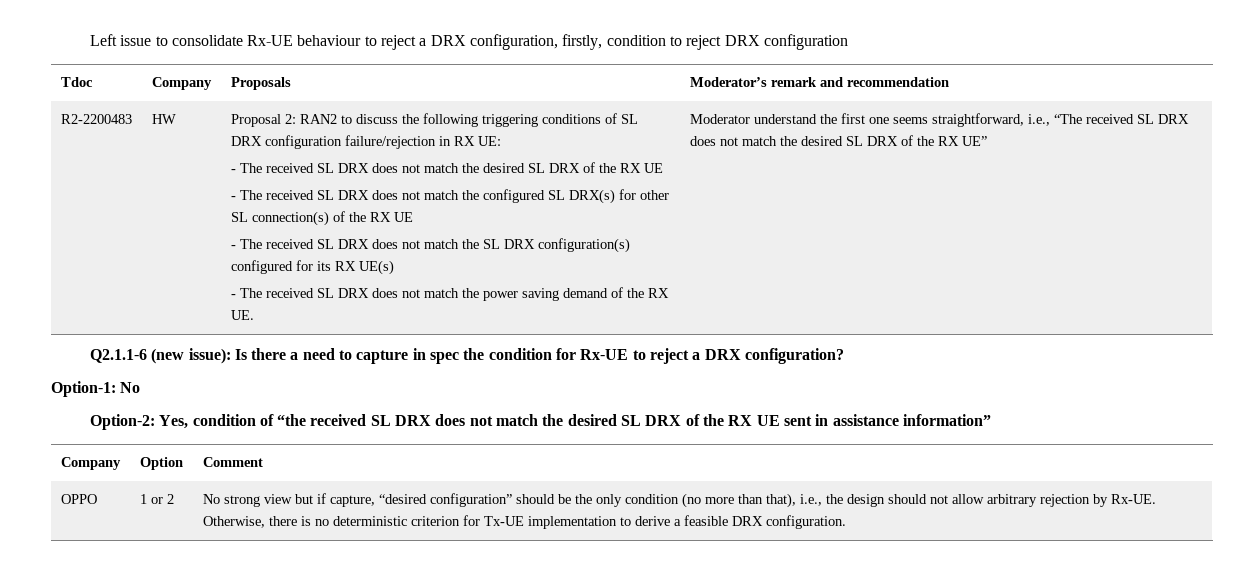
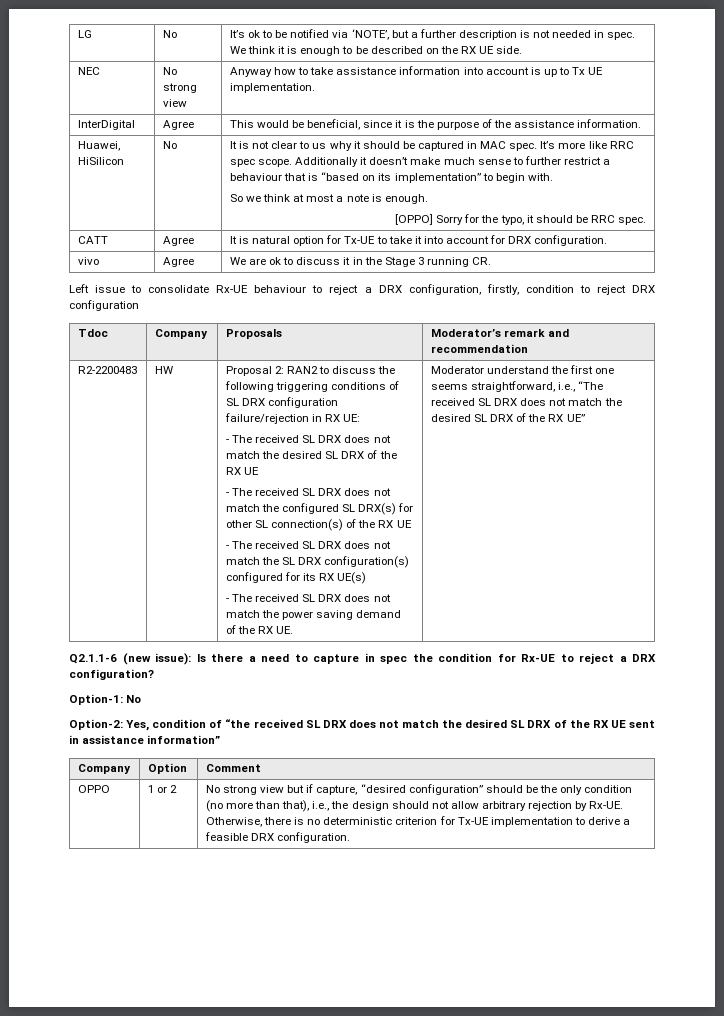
+ LG | No | It’s ok to be notified via ‘NOTE’, but a further description is not needed in spec. We think it is enough to be described on the RX UE side.
+ NEC | No strong view | Anyway how to take assistance information into account is up to Tx UE implementation.
+ InterDigital | Agree | This would be beneficial, since it is the purpose of the assistance information.
+ Huawei, HiSilicon | No | It is not clear to us why it should be captured in MAC spec. It’s more like RRC spec scope. Additionally it doesn’t make much sense to further restrict a behaviour that is “based on its implementation” to begin with.
+ So we think at most a note is enough.
+ [OPPO] Sorry for the typo, it should be RRC spec.
+ CATT | Agree | It is natural option for Tx-UE to take it into account for DRX configuration.
+ vivo | Agree | We are ok to discuss it in the Stage 3 running CR.

